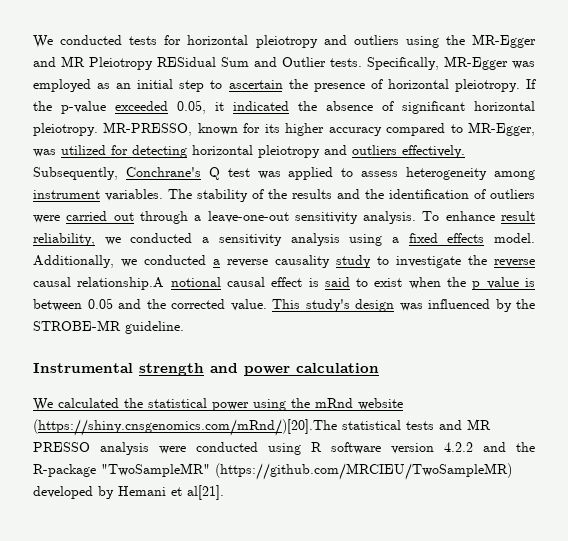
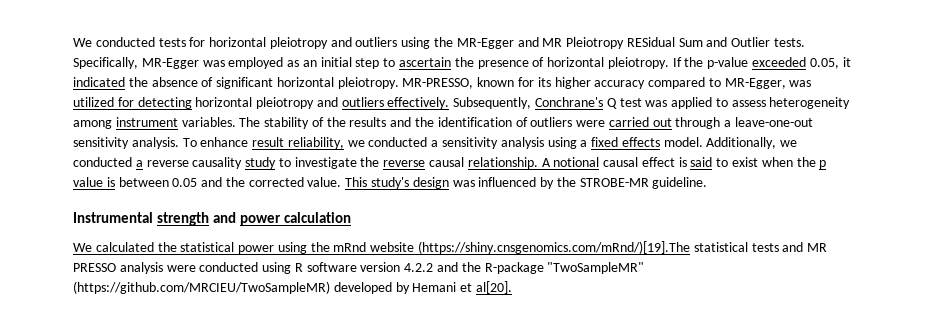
- Additionally, we conducted a reverse causality study to investigate the reverse causal relationship.A notional causal effect is said to exist when the p value is between 0.05 and the corrected value.
+ Additionally, we conducted a reverse causality study to investigate the reverse causal relationship. A notional causal effect is said to exist when the p value is between 0.05 and the corrected value.
- We calculated the statistical power using the mRnd website (https://shiny.cnsgenomics.com/mRnd/)[20].The statistical tests and MR PRESSO analysis were conducted using R software version 4.2.2 and the R-package "TwoSampleMR" (https://github.com/MRCIEU/TwoSampleMR) developed by Hemani et al[21].
+ We calculated the statistical power using the mRnd website (https://shiny.cnsgenomics.com/mRnd/)[19].The statistical tests and MR PRESSO analysis were conducted using R software version 4.2.2 and the R-package "TwoSampleMR" (https://github.com/MRCIEU/TwoSampleMR) developed by Hemani et al[20].

